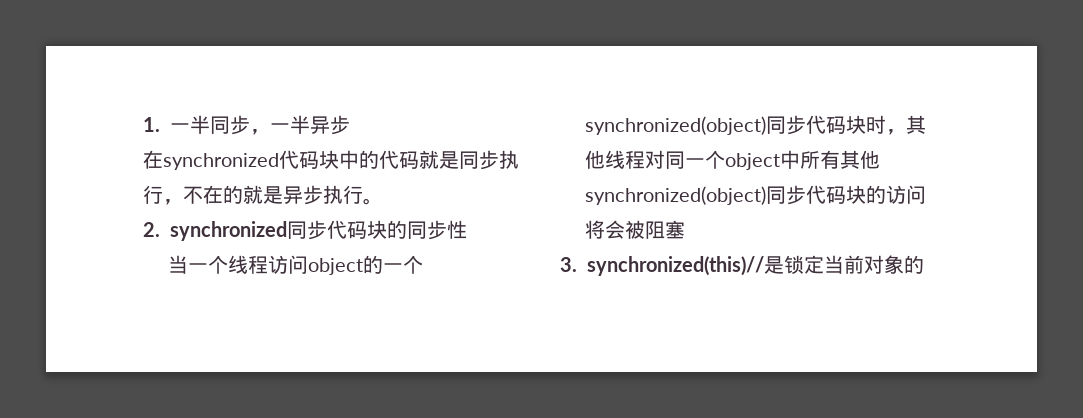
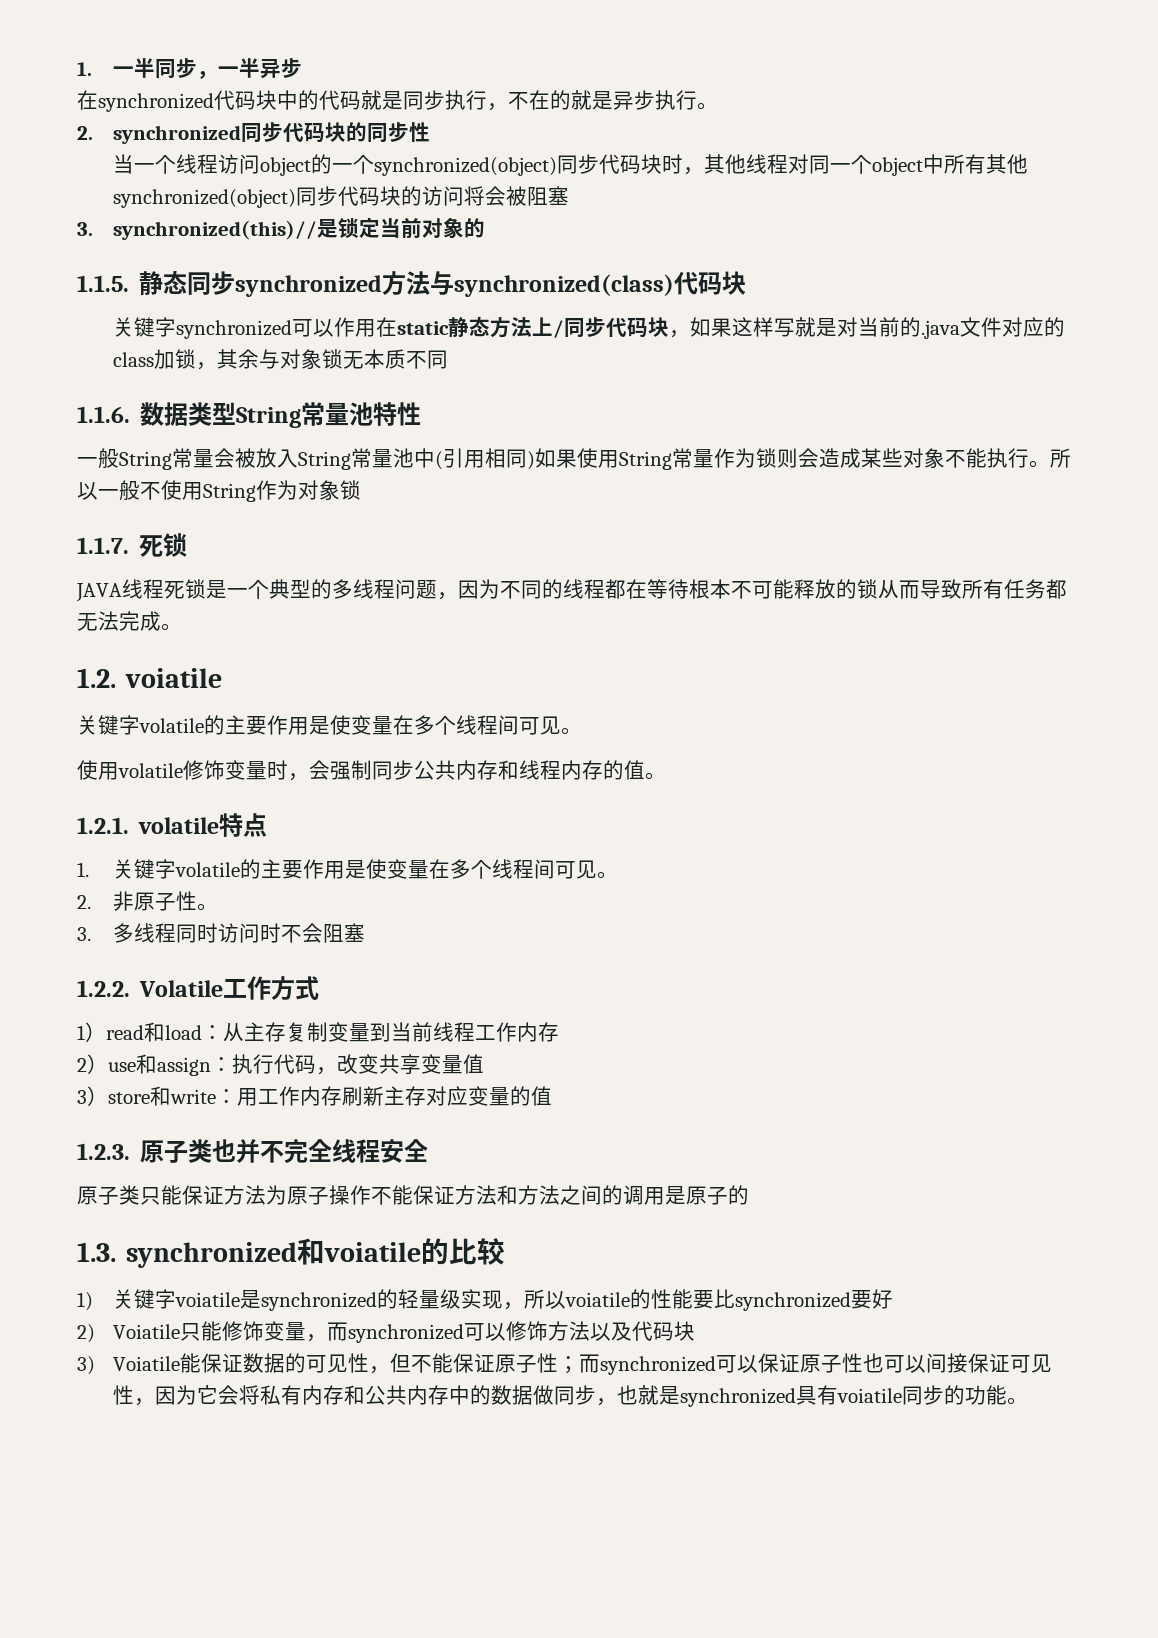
+ 1.1.5.静态同步synchronized方法与synchronized(class)代码块
+ 关键字synchronized可以作用在static静态方法上/同步代码块，如果这样写就是对当前的.java文件对应的class加锁，其余与对象锁无本质不同
+ 1.1.6.数据类型String常量池特性
+ 一般String常量会被放入String常量池中(引用相同)如果使用String常量作为锁则会造成某些对象不能执行。所以一般不使用String作为对象锁
+ 1.1.7.死锁
+ JAVA线程死锁是一个典型的多线程问题，因为不同的线程都在等待根本不可能释放的锁从而导致所有任务都无法完成。
+ 1.2. voiatile
+ 关键字volatile的主要作用是使变量在多个线程间可见。
+ 使用volatile修饰变量时，会强制同步公共内存和线程内存的值。
+ 1.2.1. volatile特点
+ 1.关键字volatile的主要作用是使变量在多个线程间可见。
+ 2.非原子性。
+ 3.多线程同时访问时不会阻塞
+ 1.2.2. Volatile工作方式
+ 1）read和load：从主存复制变量到当前线程工作内存
+ 2）use和assign：执行代码，改变共享变量值
+ 3）store和write：用工作内存刷新主存对应变量的值
+ 1.2.3.原子类也并不完全线程安全
+ 原子类只能保证方法为原子操作不能保证方法和方法之间的调用是原子的
+ 1.3. synchronized和voiatile的比较
+ 1)关键字voiatile是synchronized的轻量级实现，所以voiatile的性能要比synchronized要好
+ 2) Voiatile只能修饰变量，而synchronized可以修饰方法以及代码块
+ 3) Voiatile能保证数据的可见性，但不能保证原子性；而synchronized可以保证原子性也可以间接保证可见性，因为它会将私有内存和公共内存中的数据做同步，也就是synchronized具有voiatile同步的功能。

